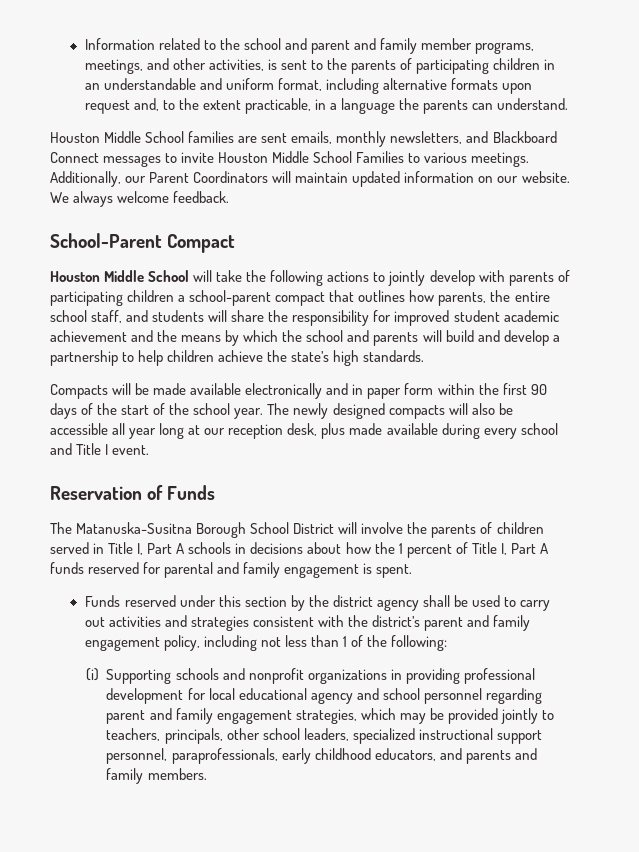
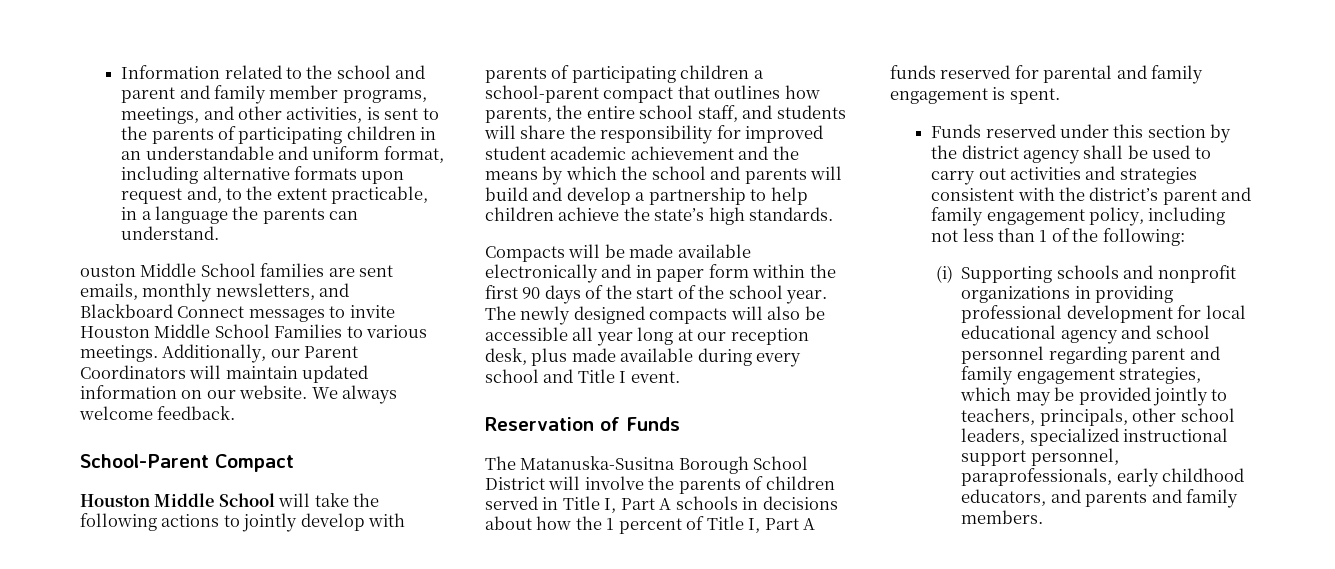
- Houston Middle School families are sent emails, monthly newsletters, and Blackboard Connect messages to invite Houston Middle School Families to various meetings.
+ ouston Middle School families are sent emails, monthly newsletters, and Blackboard Connect messages to invite Houston Middle School Families to various meetings.

